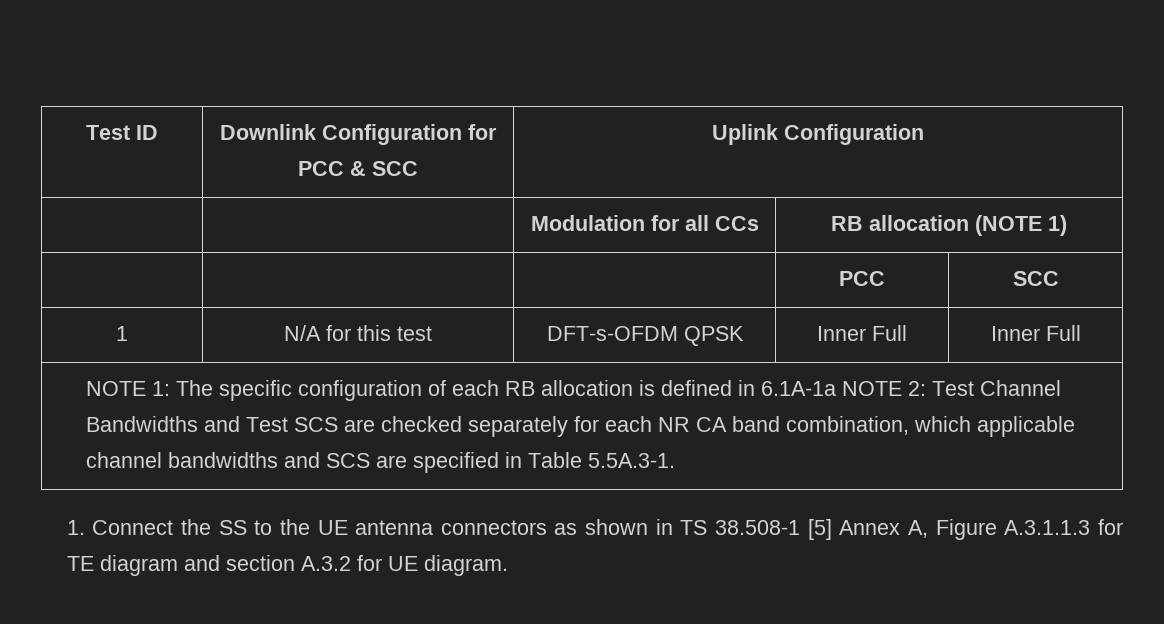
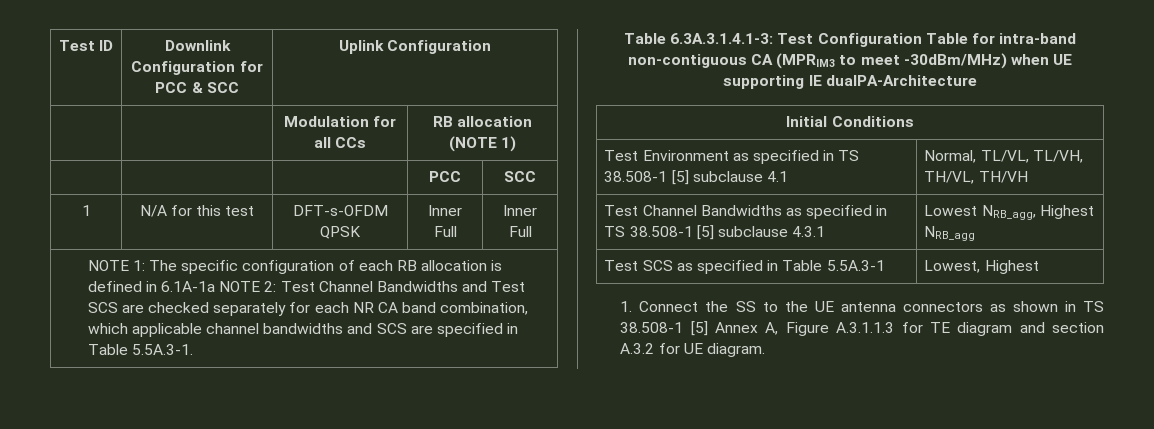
+ Table 6.3A.3.1.4.1-3: Test Configuration Table for intra-band non-contiguous CA (MPRIM3 to meet -30dBm/MHz) when UE supporting IE dualPA-Architecture
+ Initial Conditions
+ Test Environment as specified in TS 38.508-1 [5] subclause 4.1 | Normal, TL/VL, TL/VH, TH/VL, TH/VH
+ Test Channel Bandwidths as specified in TS 38.508-1 [5] subclause 4.3.1 | Lowest NRB_agg, Highest NRB_agg
+ Test SCS as specified in Table 5.5A.3-1 | Lowest, Highest

